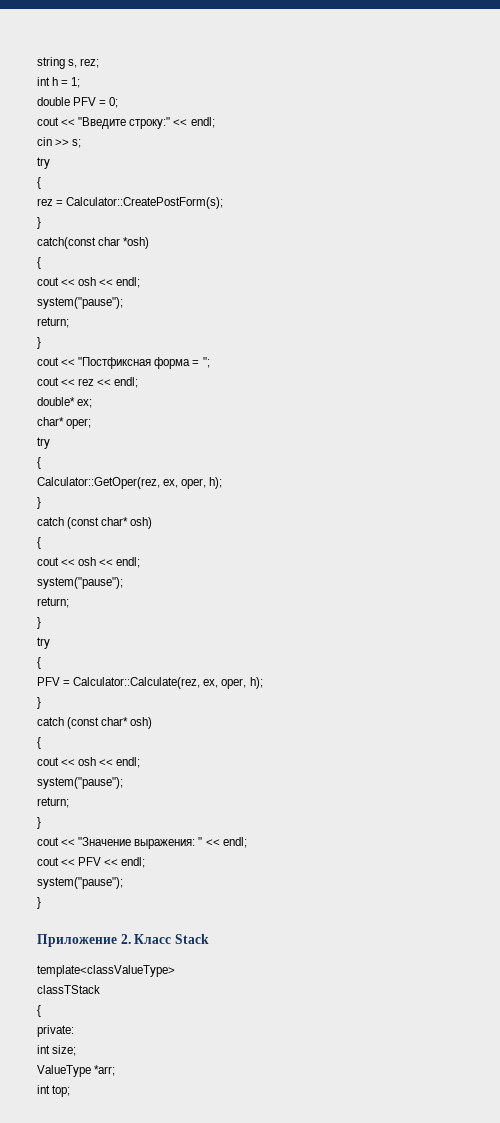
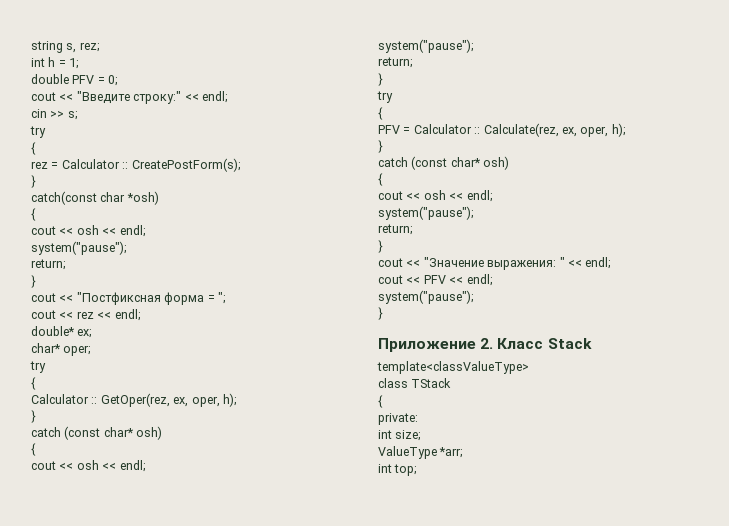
- rez = Calculator::CreatePostForm(s);
+ rez = Calculator :: CreatePostForm(s);
- Calculator::GetOper(rez, ex, oper, h);
+ Calculator :: GetOper(rez, ex, oper, h);
- PFV = Calculator::Calculate(rez, ex, oper, h);
+ PFV = Calculator :: Calculate(rez, ex, oper, h);
- classTStack
+ class TStack

